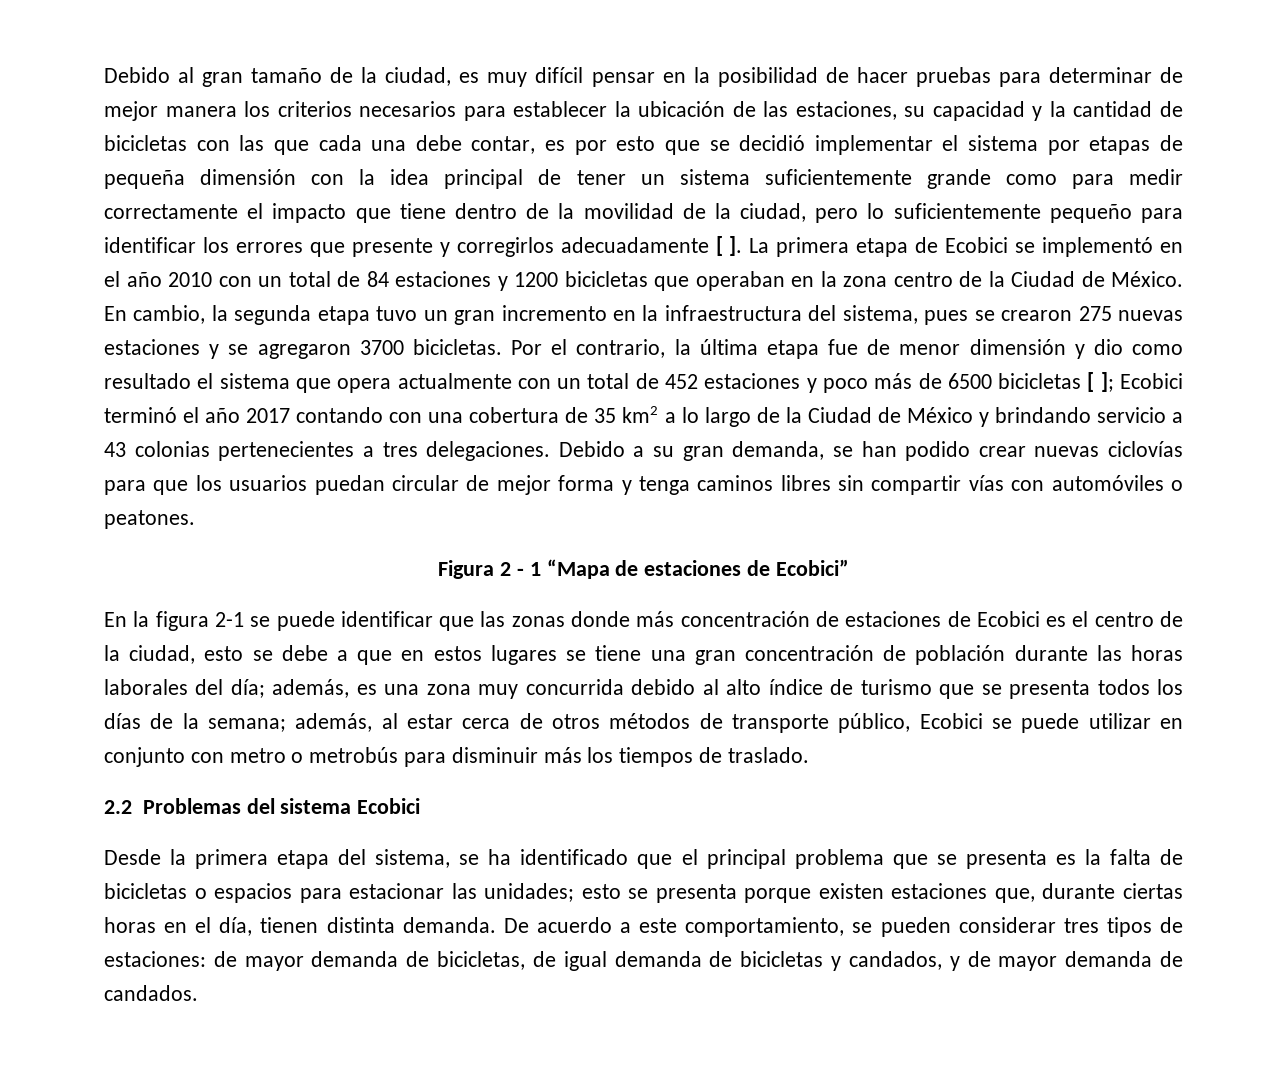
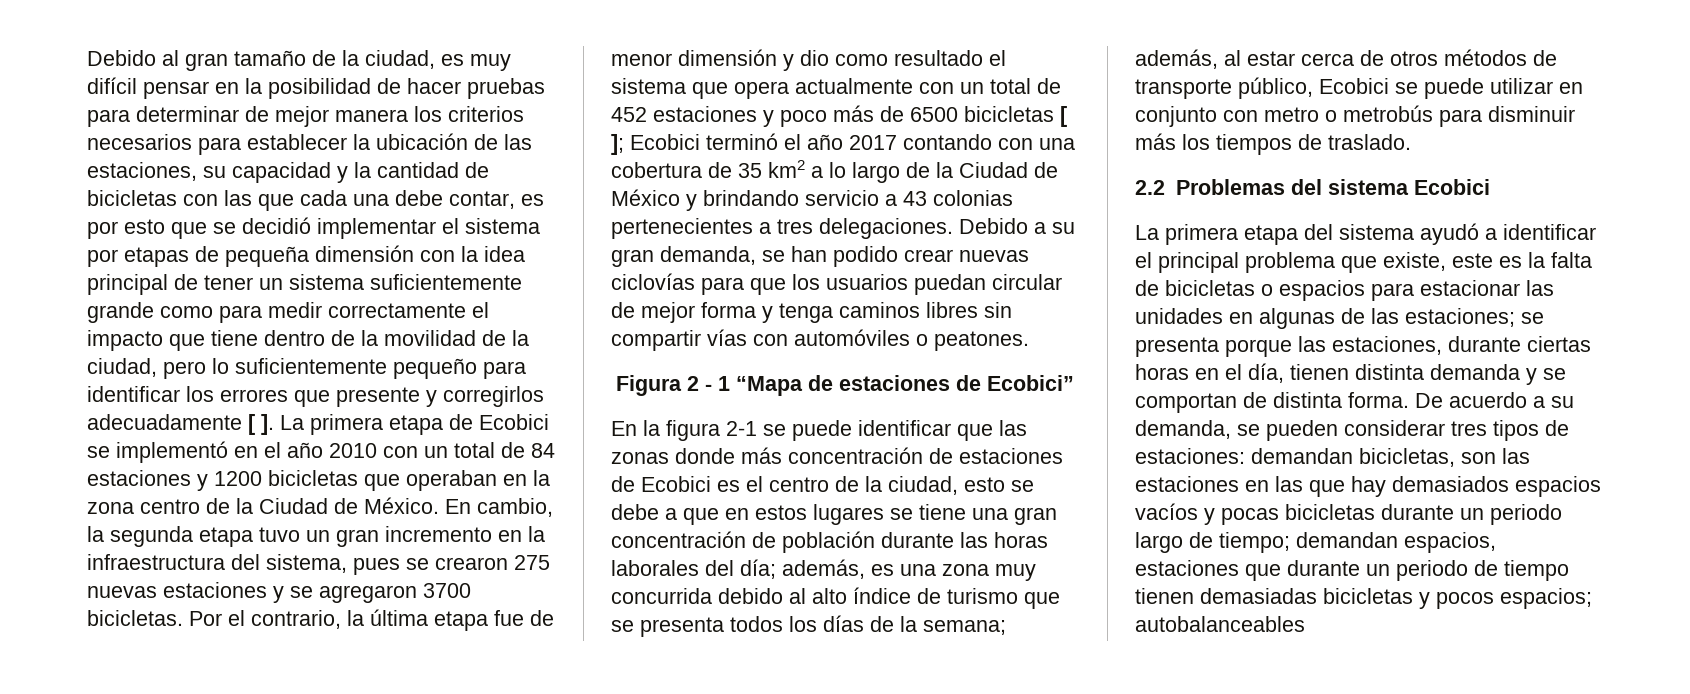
- Desde la primera etapa del sistema, se ha identificado que el principal problema que se presenta es la falta de bicicletas o espacios para estacionar las unidades; esto se presenta porque existen estaciones que, durante ciertas horas en el día, tienen distinta demanda.
+ La primera etapa del sistema ayudó a identificar el principal problema que existe, este es la falta de bicicletas o espacios para estacionar las unidades en algunas de las estaciones; se presenta porque las estaciones, durante ciertas horas en el día, tienen distinta demanda y se comportan de distinta forma.
- De acuerdo a este comportamiento, se pueden considerar tres tipos de estaciones: de mayor demanda de bicicletas, de igual demanda de bicicletas y candados, y de mayor demanda de candados.
+ De acuerdo a su demanda, se pueden considerar tres tipos de estaciones: demandan bicicletas, son las estaciones en las que hay demasiados espacios vacíos y pocas bicicletas durante un periodo largo de tiempo; demandan espacios, estaciones que durante un periodo de tiempo tienen demasiadas bicicletas y pocos espacios; autobalanceables

